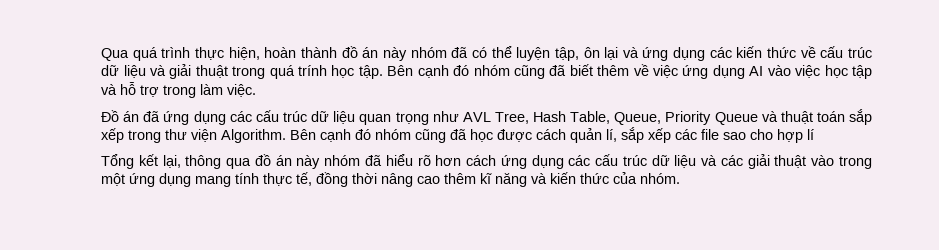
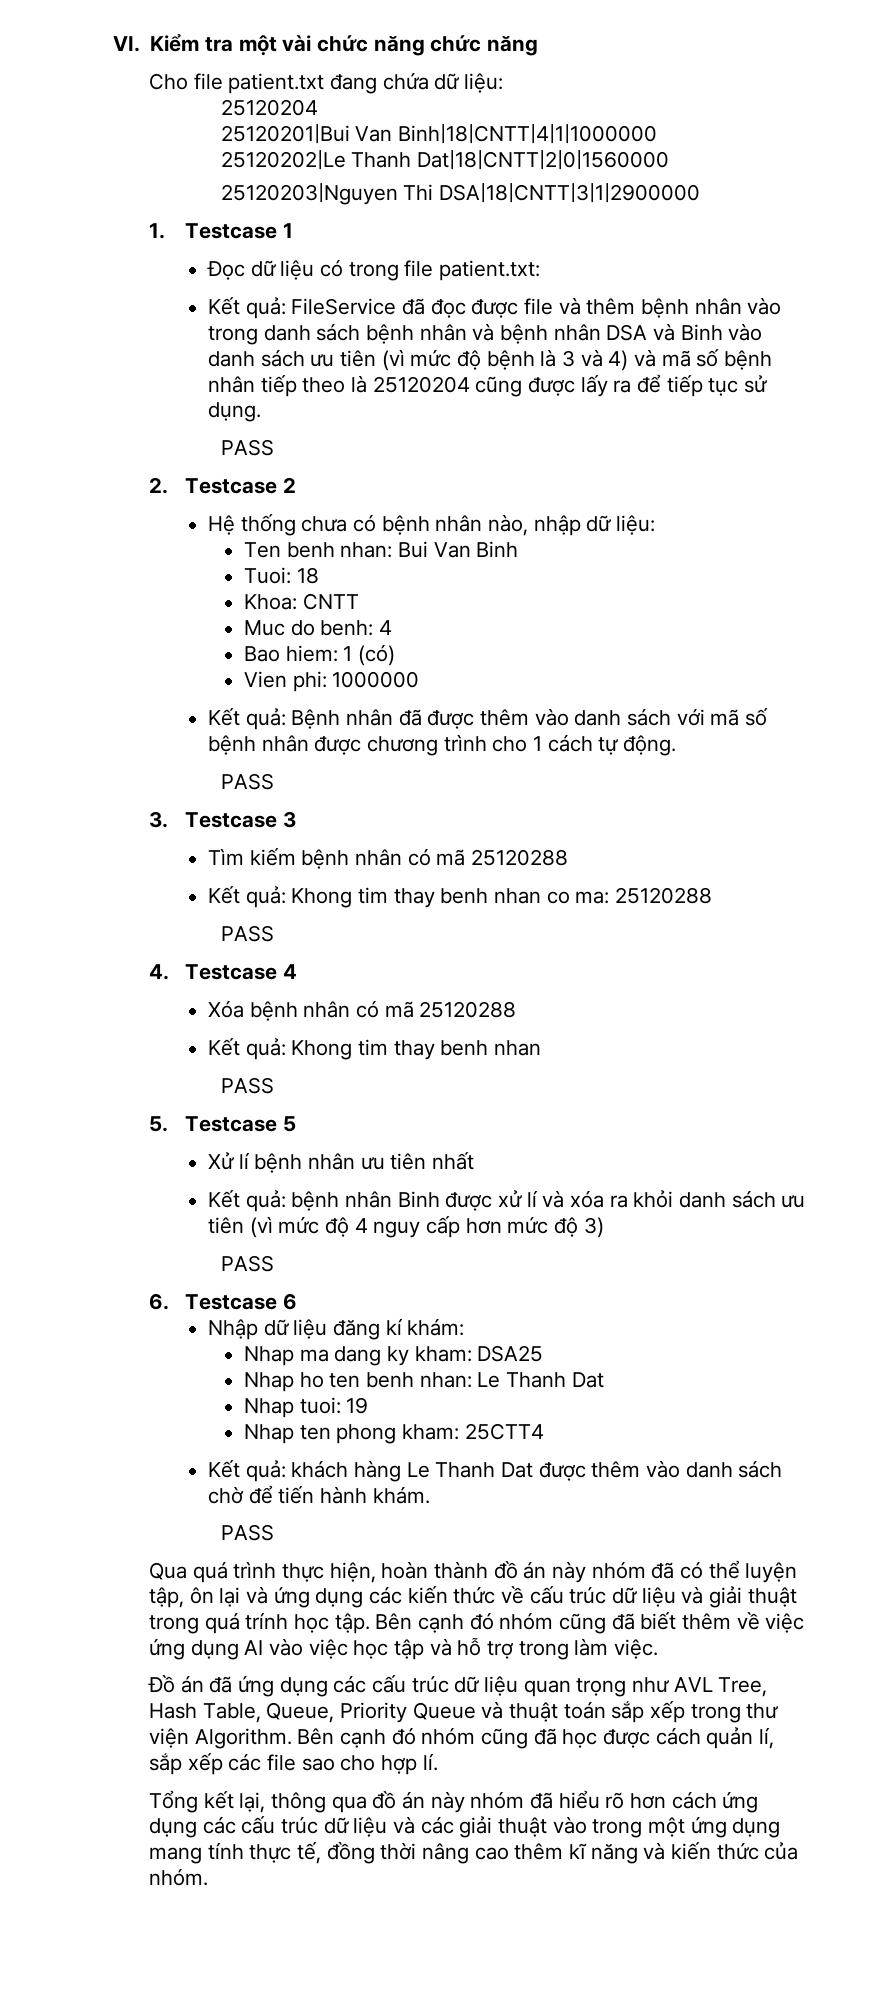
+ VI. Kiểm tra một vài chức năng chức năng
+ Cho file patient.txt đang chứa dữ liệu:
+ 25120204
+ 25120201|Bui Van Binh|18|CNTT|4|1|1000000
+ 25120202|Le Thanh Dat|18|CNTT|2|0|1560000
+ 25120203|Nguyen Thi DSA|18|CNTT|3|1|2900000
+ 1. Testcase 1
+ Đọc dữ liệu có trong file patient.txt:
+ Kết quả: FileService đã đọc được file và thêm bệnh nhân vào trong danh sách bệnh nhân và bệnh nhân DSA và Binh vào danh sách ưu tiên (vì mức độ bệnh là 3 và 4) và mã số bệnh nhân tiếp theo là 25120204 cũng được lấy ra để tiếp tục sử dụng.
+ PASS
+ 2. Testcase 2
+ Hệ thống chưa có bệnh nhân nào, nhập dữ liệu:
+ Ten benh nhan: Bui Van Binh
+ Tuoi: 18
+ Khoa: CNTT
+ Muc do benh: 4
+ Bao hiem: 1 (có)
+ Vien phi: 1000000
+ Kết quả: Bệnh nhân đã được thêm vào danh sách với mã số bệnh nhân được chương trình cho 1 cách tự động.
+ PASS
+ 3. Testcase 3
+ Tìm kiếm bệnh nhân có mã 25120288
+ Kết quả: Khong tim thay benh nhan co ma: 25120288
+ PASS
+ 4. Testcase 4
+ Xóa bệnh nhân có mã 25120288
+ Kết quả: Khong tim thay benh nhan
+ PASS
+ 5. Testcase 5
+ Xử lí bệnh nhân ưu tiên nhất
+ Kết quả: bệnh nhân Binh được xử lí và xóa ra khỏi danh sách ưu tiên (vì mức độ 4 nguy cấp hơn mức độ 3)
+ PASS
+ 6. Testcase 6
+ Nhập dữ liệu đăng kí khám:
+ Nhap ma dang ky kham: DSA25
+ Nhap ho ten benh nhan: Le Thanh Dat
+ Nhap tuoi: 19
+ Nhap ten phong kham: 25CTT4
+ Kết quả: khách hàng Le Thanh Dat được thêm vào danh sách chờ để tiến hành khám.
+ PASS
- Bên cạnh đó nhóm cũng đã học được cách quản lí, sắp xếp các file sao cho hợp lí
+ Bên cạnh đó nhóm cũng đã học được cách quản lí, sắp xếp các file sao cho hợp lí.

